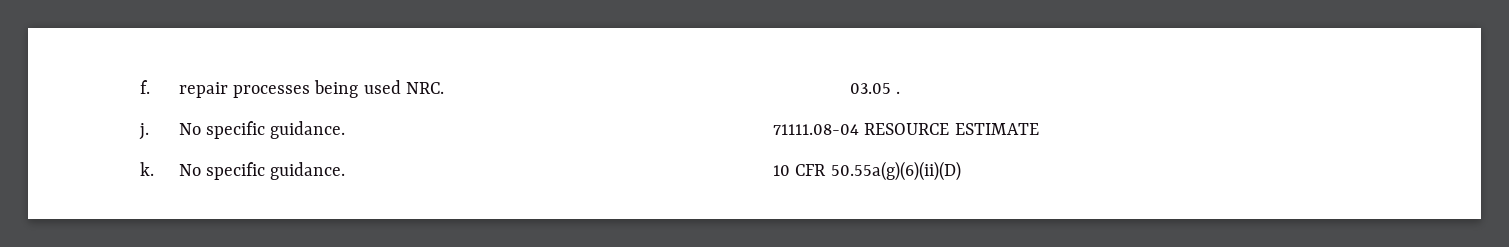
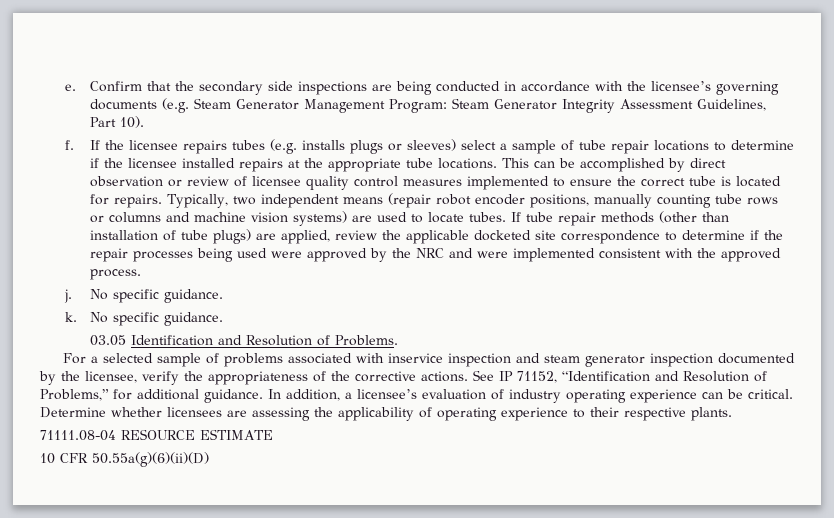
- f. repair processes being used NRC.
+ e. Confirm that the secondary side inspections are being conducted in accordance with the licensee’s governing documents (e.g. Steam Generator Management Program: Steam Generator Integrity Assessment Guidelines, Part 10).
+ f. If the licensee repairs tubes (e.g. installs plugs or sleeves) select a sample of tube repair locations to determine if the licensee installed repairs at the appropriate tube locations. This can be accomplished by direct observation or review of licensee quality control measures implemented to ensure the correct tube is located for repairs. Typically, two independent means (repair robot encoder positions, manually counting tube rows or columns and machine vision systems) are used to locate tubes. If tube repair methods (other than installation of tube plugs) are applied, review the applicable docketed site correspondence to determine if the repair processes being used were approved by the NRC and were implemented consistent with the approved process.
- 03.05 .
+ 03.05 Identification and Resolution of Problems.
+ For a selected sample of problems associated with inservice inspection and steam generator inspection documented by the licensee, verify the appropriateness of the corrective actions. See IP 71152, “Identification and Resolution of Problems,” for additional guidance. In addition, a licensee’s evaluation of industry operating experience can be critical. Determine whether licensees are assessing the applicability of operating experience to their respective plants.

